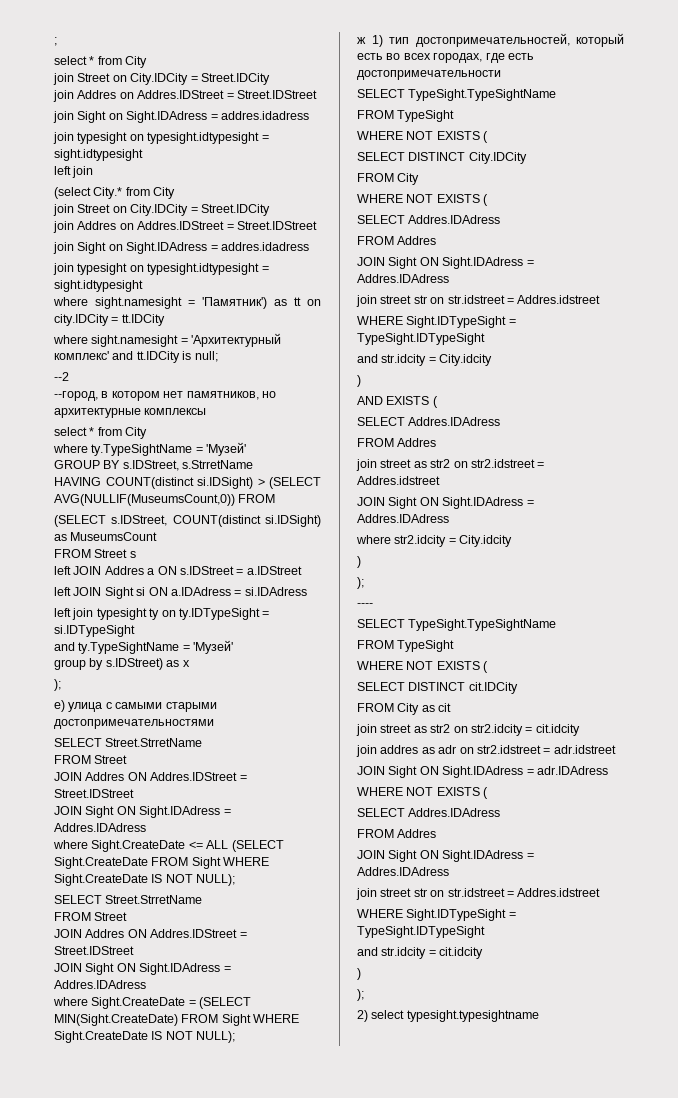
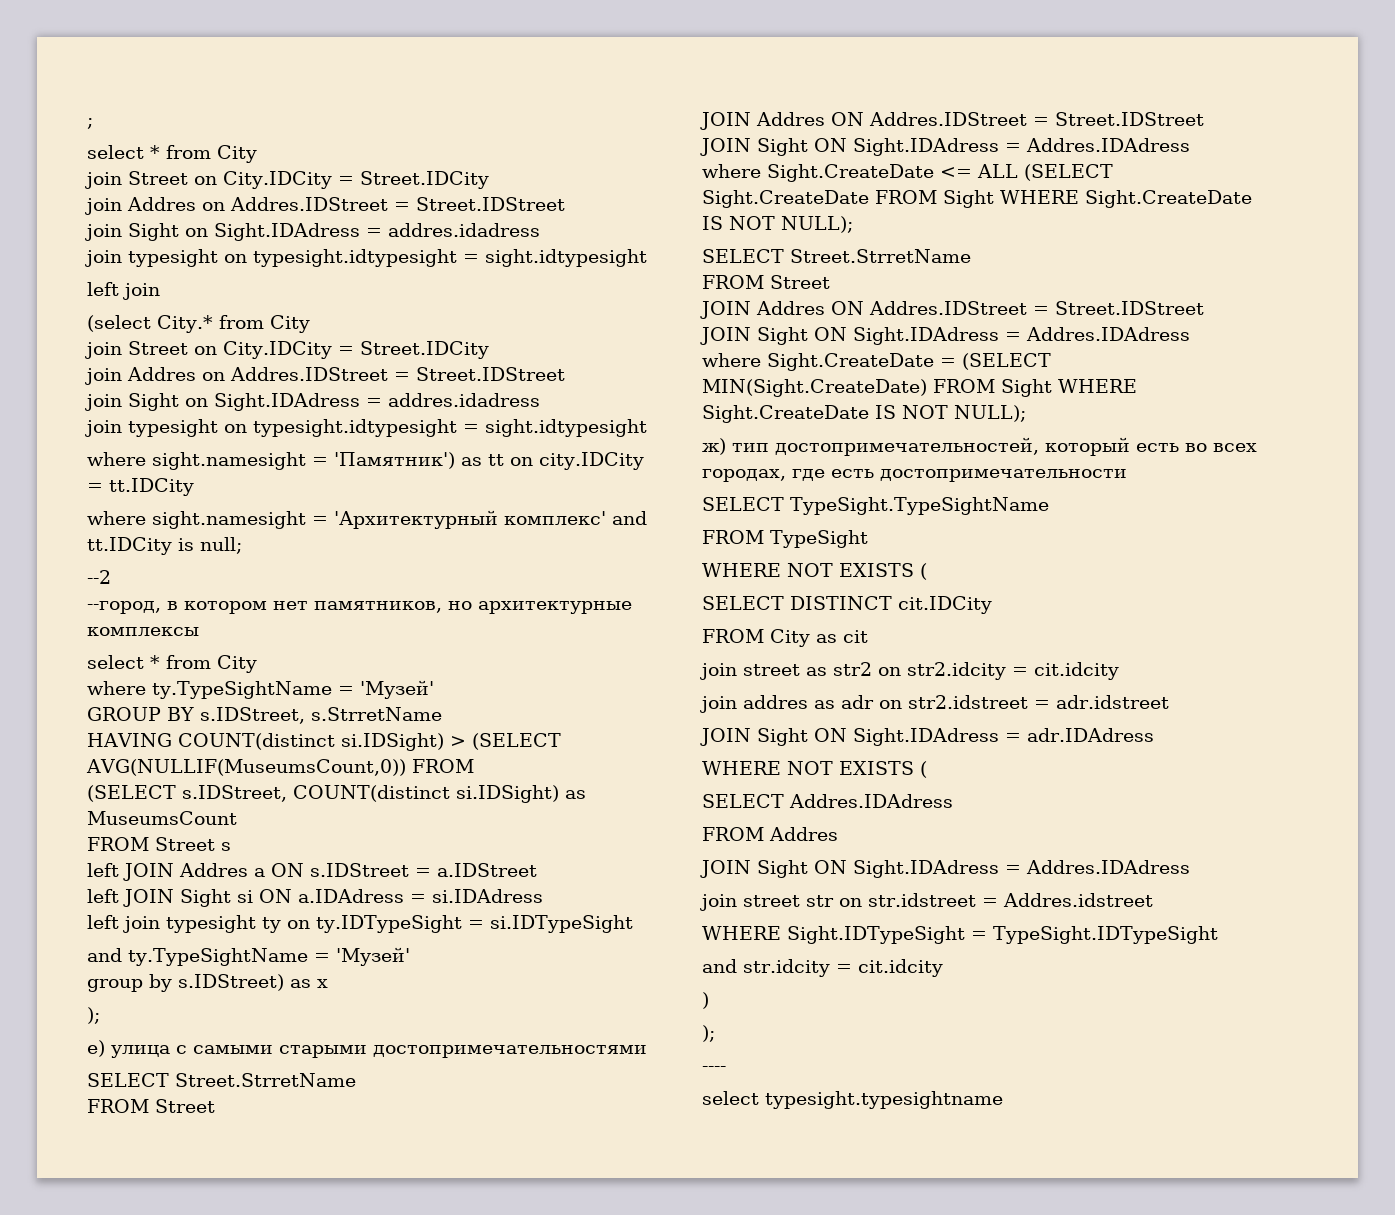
- ж 1) тип достопримечательностей, который есть во всех городах, где есть достопримечательности
+ ж) тип достопримечательностей, который есть во всех городах, где есть достопримечательности
- SELECT DISTINCT City.IDCity
- FROM City
- WHERE NOT EXISTS (
- SELECT Addres.IDAdress
- FROM Addres
- JOIN Sight ON Sight.IDAdress = Addres.IDAdress
- join street str on str.idstreet = Addres.idstreet
- WHERE Sight.IDTypeSight = TypeSight.IDTypeSight
- and str.idcity = City.idcity
- )
- AND EXISTS (
- SELECT Addres.IDAdress
- FROM Addres
- join street as str2 on str2.idstreet = Addres.idstreet
- JOIN Sight ON Sight.IDAdress = Addres.IDAdress
- where str2.idcity = City.idcity
- )
- );
- ----
- SELECT TypeSight.TypeSightName
- FROM TypeSight
- WHERE NOT EXISTS (
- 2) select typesight.typesightname
+ ----
+ select typesight.typesightname

